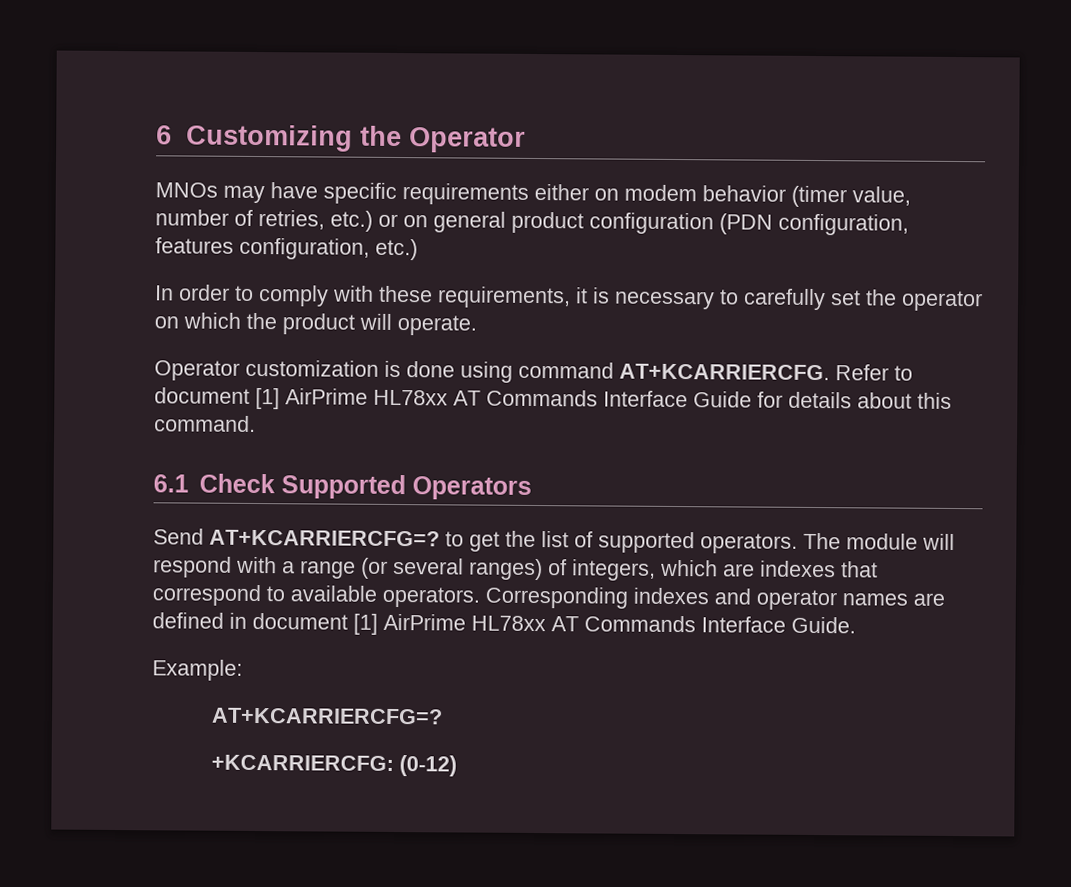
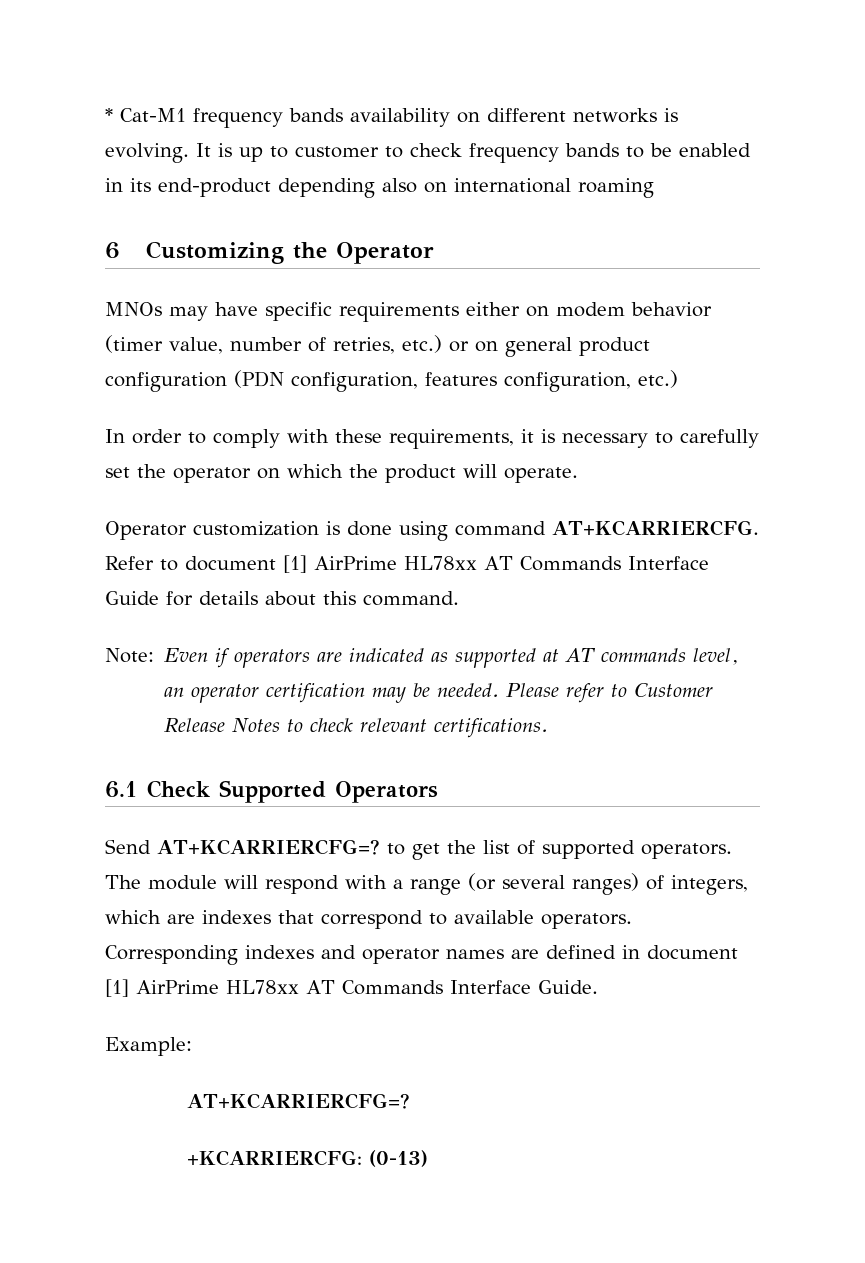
+ * Cat-M1 frequency bands availability on different networks is evolving. It is up to customer to check frequency bands to be enabled in its end-product depending also on international roaming
+ Note: Even if operators are indicated as supported at AT commands level, an operator certification may be needed. Please refer to Customer Release Notes to check relevant certifications.
- +KCARRIERCFG: (0-12)
+ +KCARRIERCFG: (0-13)

